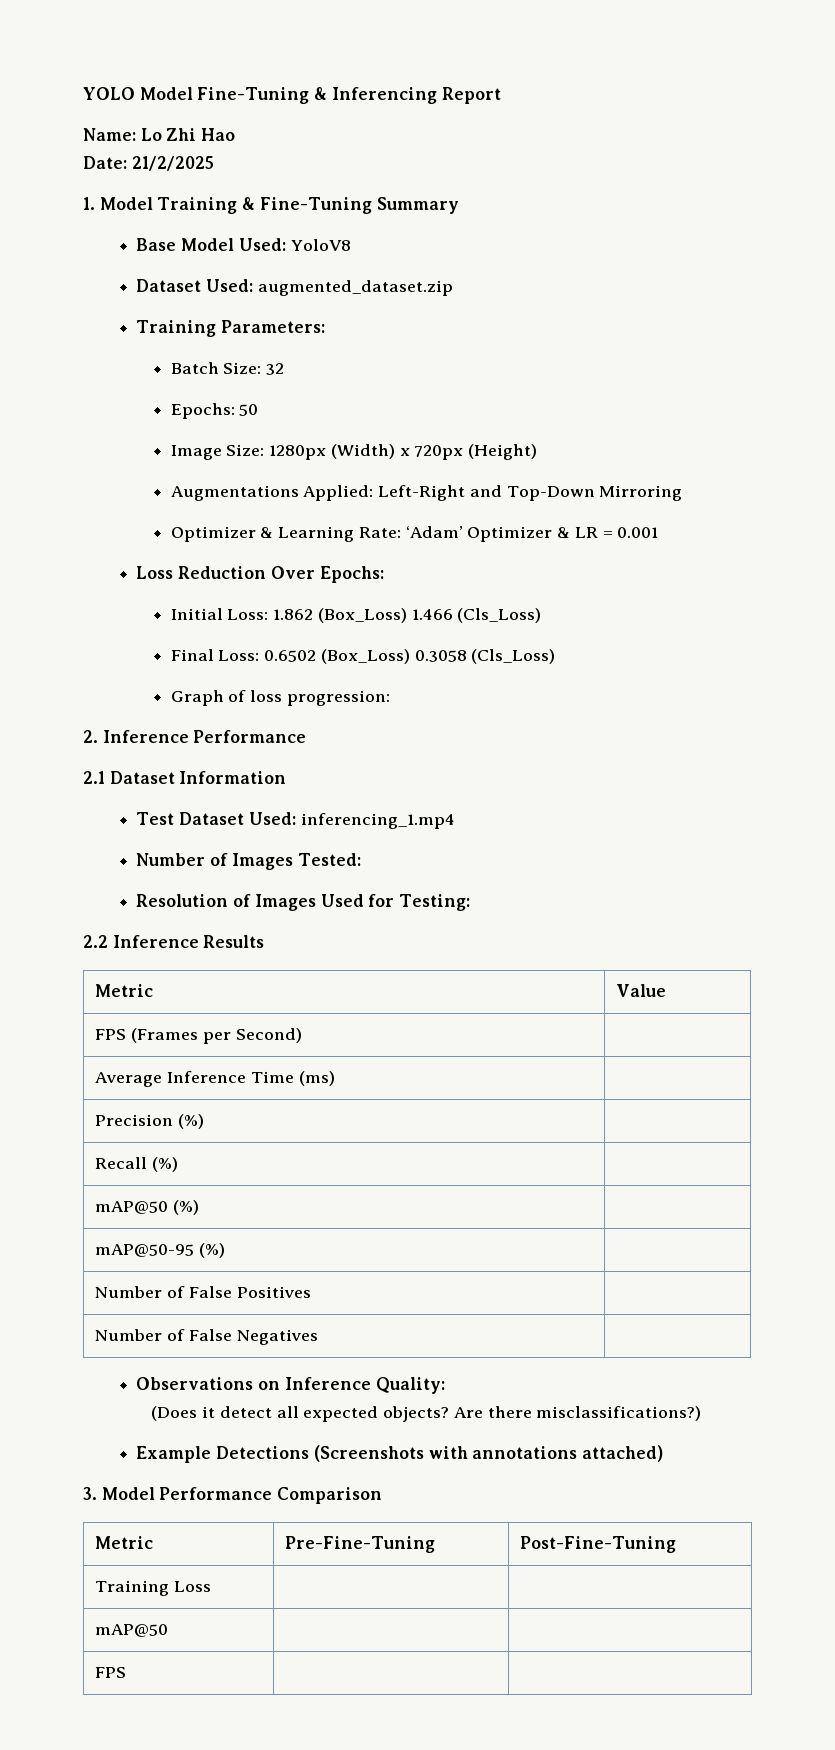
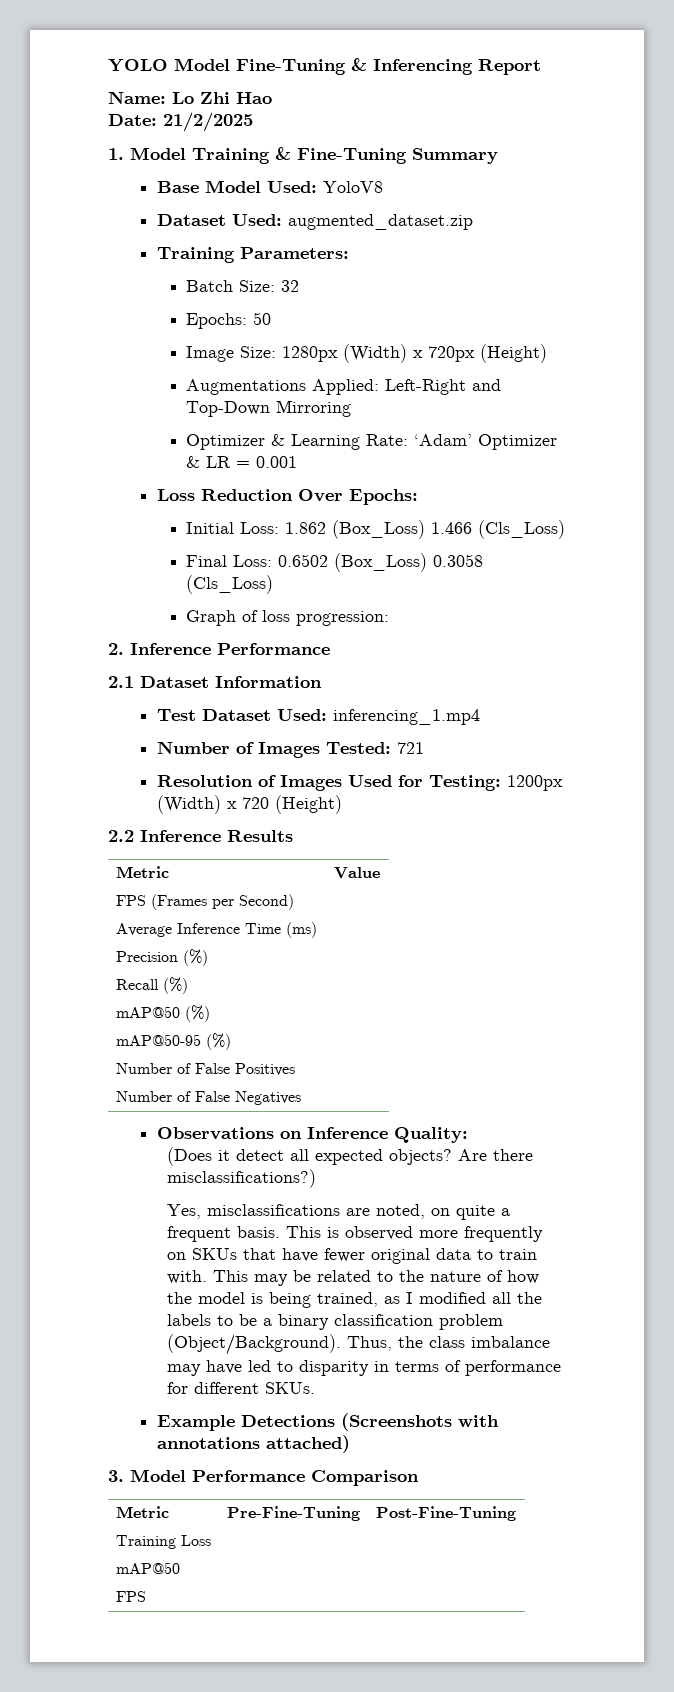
- Number of Images Tested:
+ Number of Images Tested: 721
- Resolution of Images Used for Testing:
+ Resolution of Images Used for Testing: 1200px (Width) x 720 (Height)
+ Yes, misclassifications are noted, on quite a frequent basis. This is observed more frequently on SKUs that have fewer original data to train with. This may be related to the nature of how the model is being trained, as I modified all the labels to be a binary classification problem (Object/Background). Thus, the class imbalance may have led to disparity in terms of performance for different SKUs.

